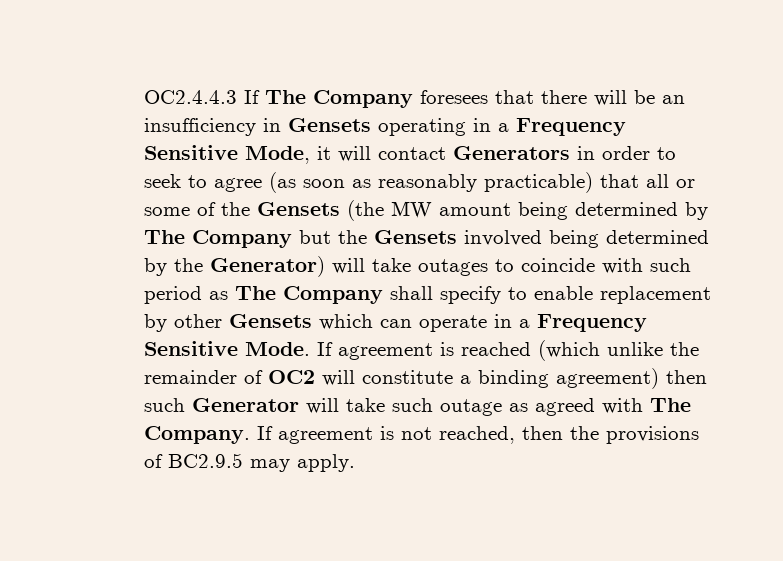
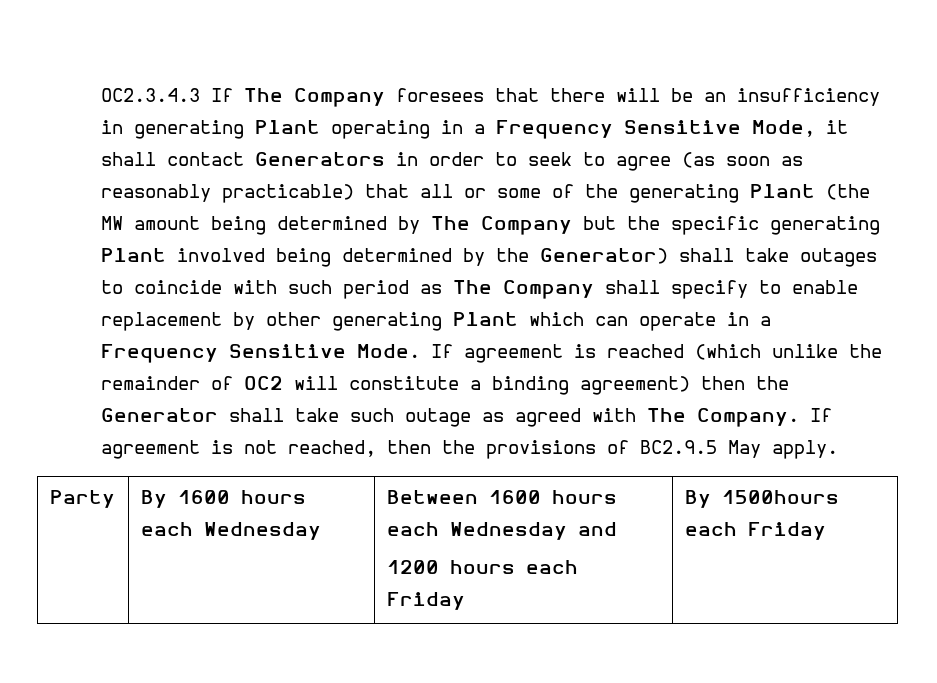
- OC2.4.4.3 If The Company foresees that there will be an insufficiency in Gensets operating in a Frequency Sensitive Mode, it will contact Generators in order to seek to agree (as soon as reasonably practicable) that all or some of the Gensets (the MW amount being determined by The Company but the Gensets involved being determined by the Generator) will take outages to coincide with such period as The Company shall specify to enable replacement by other Gensets which can operate in a Frequency Sensitive Mode.
+ OC2.3.4.3 If The Company foresees that there will be an insufficiency in generating Plant operating in a Frequency Sensitive Mode, it shall contact Generators in order to seek to agree (as soon as reasonably practicable) that all or some of the generating Plant (the MW amount being determined by The Company but the specific generating Plant involved being determined by the Generator) shall take outages to coincide with such period as The Company shall specify to enable replacement by other generating Plant which can operate in a Frequency Sensitive Mode.
- If agreement is reached (which unlike the remainder of OC2 will constitute a binding agreement) then such Generator will take such outage as agreed with The Company.
+ If agreement is reached (which unlike the remainder of OC2 will constitute a binding agreement) then the Generator shall take such outage as agreed with The Company.
- If agreement is not reached, then the provisions of BC2.9.5 may apply.
+ If agreement is not reached, then the provisions of BC2.9.5 May apply.
+ Party | By 1600 hours each Wednesday | Between 1600 hours each Wednesday and
+ 1200 hours each Friday | By 1500hours each Friday

